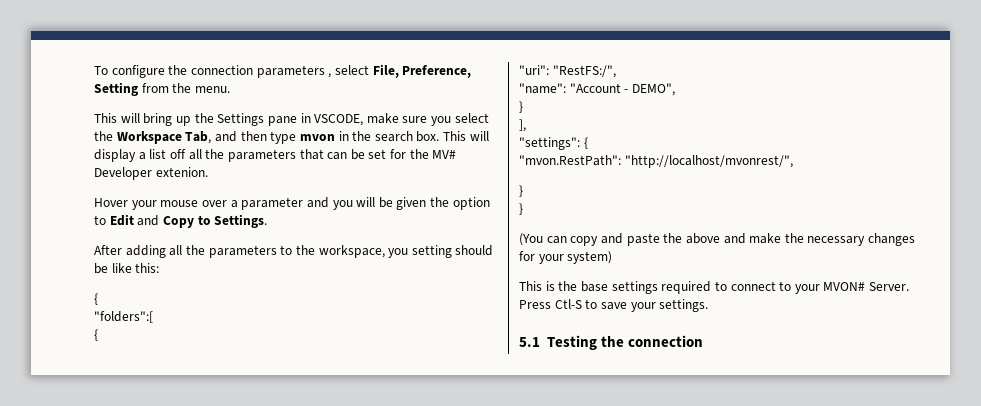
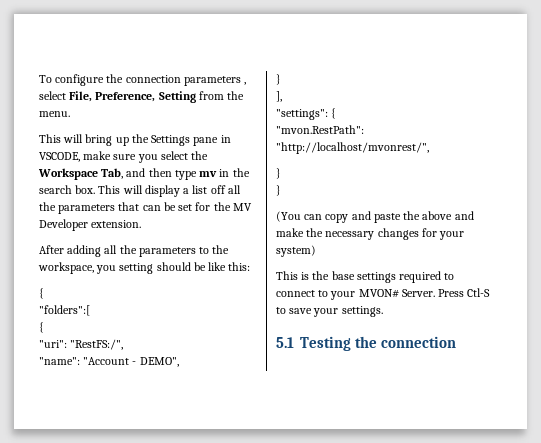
- This will bring up the Settings pane in VSCODE, make sure you select the Workspace Tab, and then type mvon in the search box.
+ This will bring up the Settings pane in VSCODE, make sure you select the Workspace Tab, and then type mv in the search box.
- This will display a list off all the parameters that can be set for the MV# Developer extenion.
- Hover your mouse over a parameter and you will be given the option to Edit and Copy to Settings.
+ This will display a list off all the parameters that can be set for the MV Developer extension.

